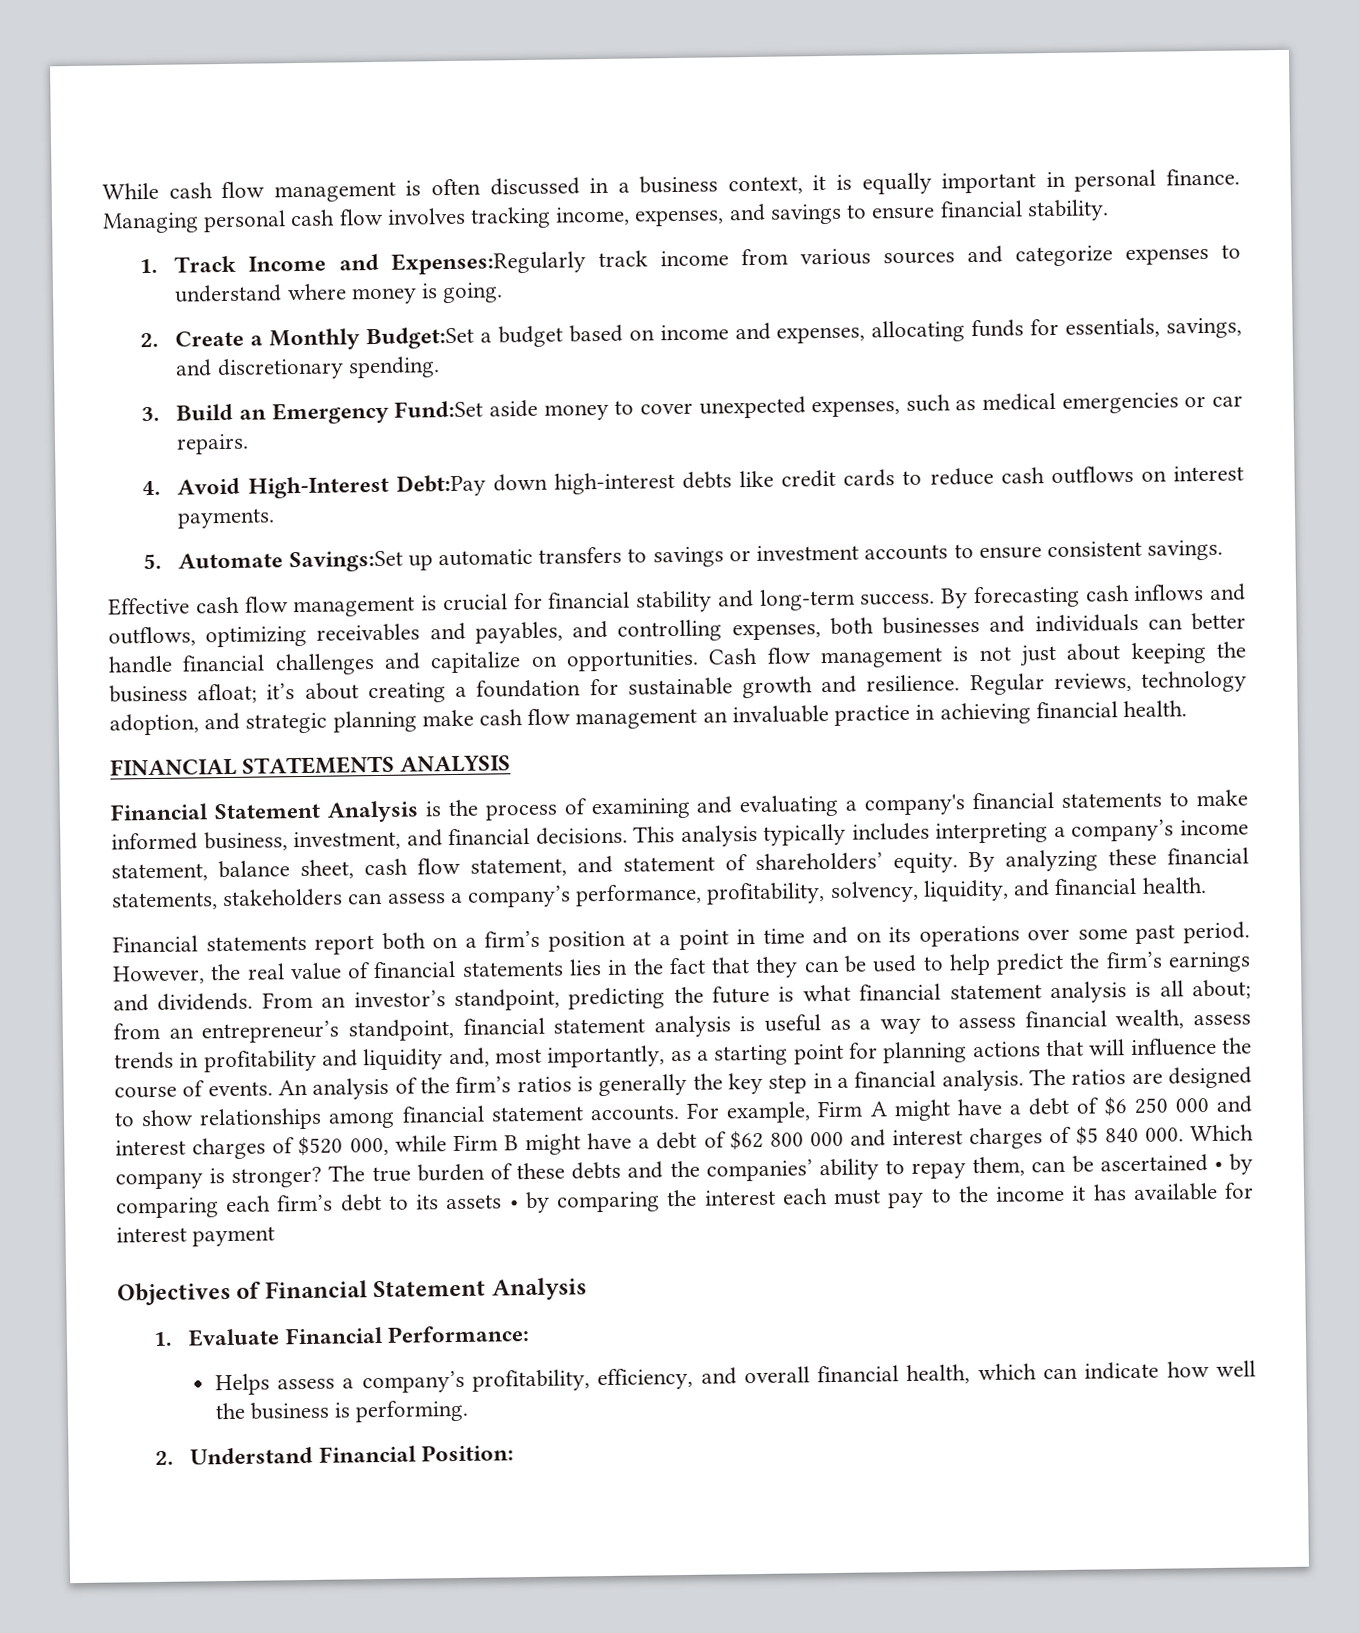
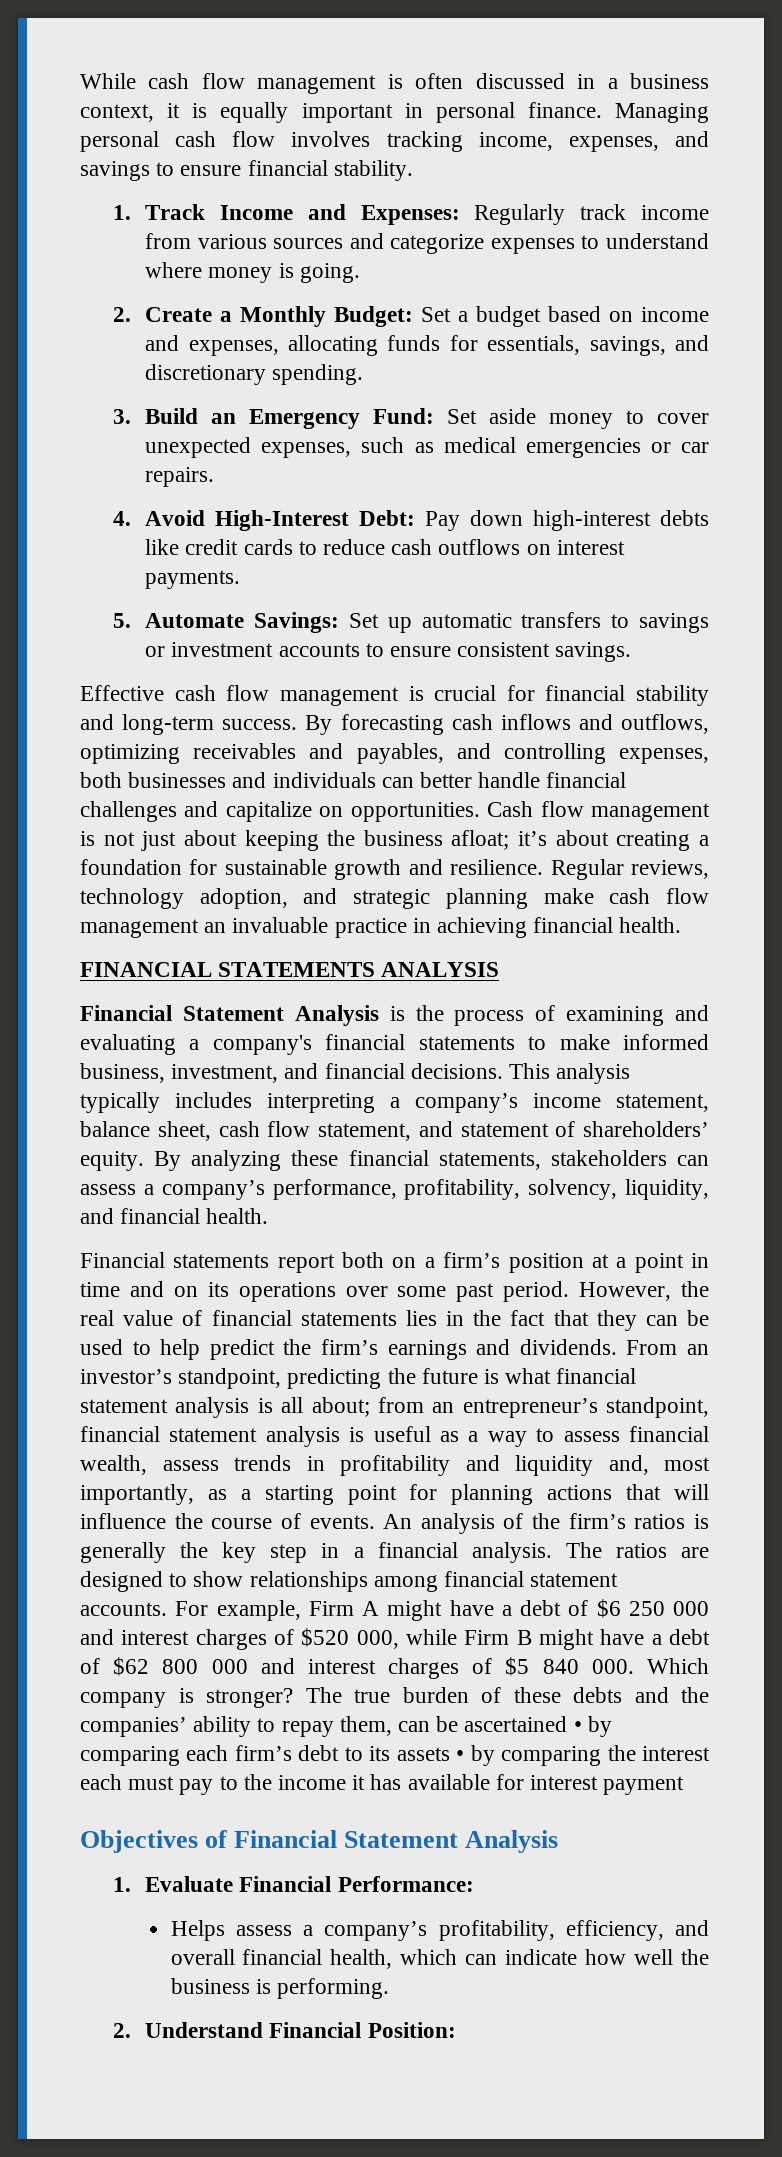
- 1. Track Income and Expenses:Regularly track income from various sources and categorize expenses to understand where money is going.
+ 1. Track Income and Expenses: Regularly track income from various sources and categorize expenses to understand where money is going.
- 2. Create a Monthly Budget:Set a budget based on income and expenses, allocating funds for essentials, savings, and discretionary spending.
+ 2. Create a Monthly Budget: Set a budget based on income and expenses, allocating funds for essentials, savings, and discretionary spending.
- 3. Build an Emergency Fund:Set aside money to cover unexpected expenses, such as medical emergencies or car repairs.
+ 3. Build an Emergency Fund: Set aside money to cover unexpected expenses, such as medical emergencies or car repairs.
- 4. Avoid High-Interest Debt:Pay down high-interest debts like credit cards to reduce cash outflows on interest payments.
+ 4. Avoid High-Interest Debt: Pay down high-interest debts like credit cards to reduce cash outflows on interest payments.
- 5. Automate Savings:Set up automatic transfers to savings or investment accounts to ensure consistent savings.
+ 5. Automate Savings: Set up automatic transfers to savings or investment accounts to ensure consistent savings.

